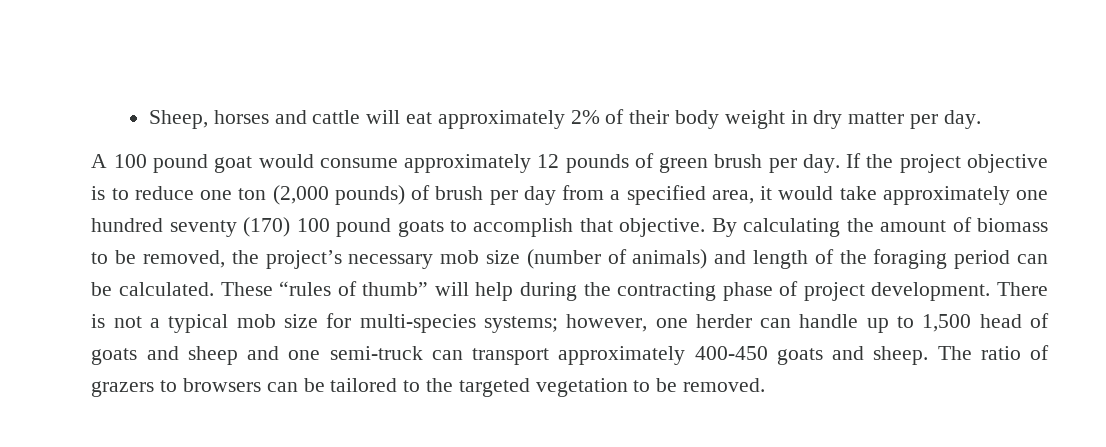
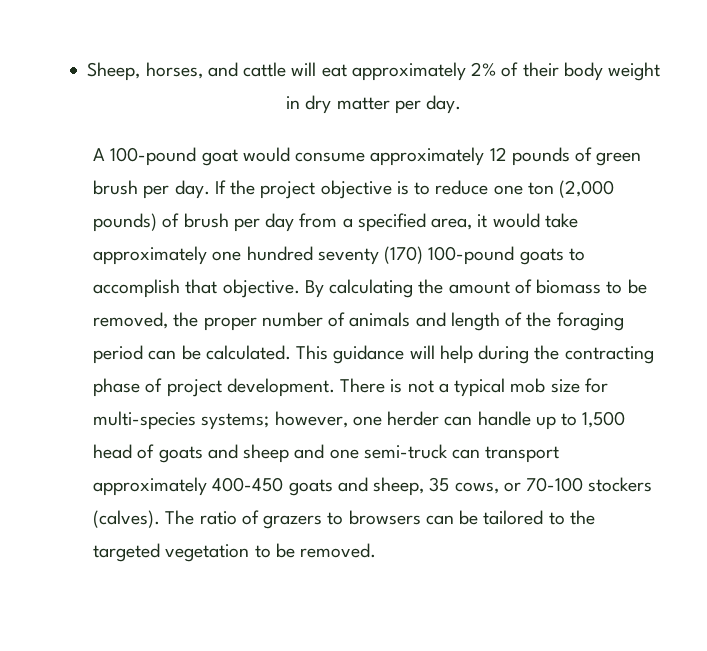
- Sheep, horses and cattle will eat approximately 2% of their body weight in dry matter per day.
+ Sheep, horses, and cattle will eat approximately 2% of their body weight in dry matter per day.
- A 100 pound goat would consume approximately 12 pounds of green brush per day.
+ A 100-pound goat would consume approximately 12 pounds of green brush per day.
- If the project objective is to reduce one ton (2,000 pounds) of brush per day from a specified area, it would take approximately one hundred seventy (170) 100 pound goats to accomplish that objective.
+ If the project objective is to reduce one ton (2,000 pounds) of brush per day from a specified area, it would take approximately one hundred seventy (170) 100-pound goats to accomplish that objective.
- By calculating the amount of biomass to be removed, the project’s necessary mob size (number of animals) and length of the foraging period can be calculated.
+ By calculating the amount of biomass to be removed, the proper number of animals and length of the foraging period can be calculated.
- These “rules of thumb” will help during the contracting phase of project development.
+ This guidance will help during the contracting phase of project development.
- There is not a typical mob size for multi-species systems; however, one herder can handle up to 1,500 head of goats and sheep and one semi-truck can transport approximately 400-450 goats and sheep.
+ There is not a typical mob size for multi-species systems; however, one herder can handle up to 1,500 head of goats and sheep and one semi-truck can transport approximately 400-450 goats and sheep, 35 cows, or 70-100 stockers (calves).

